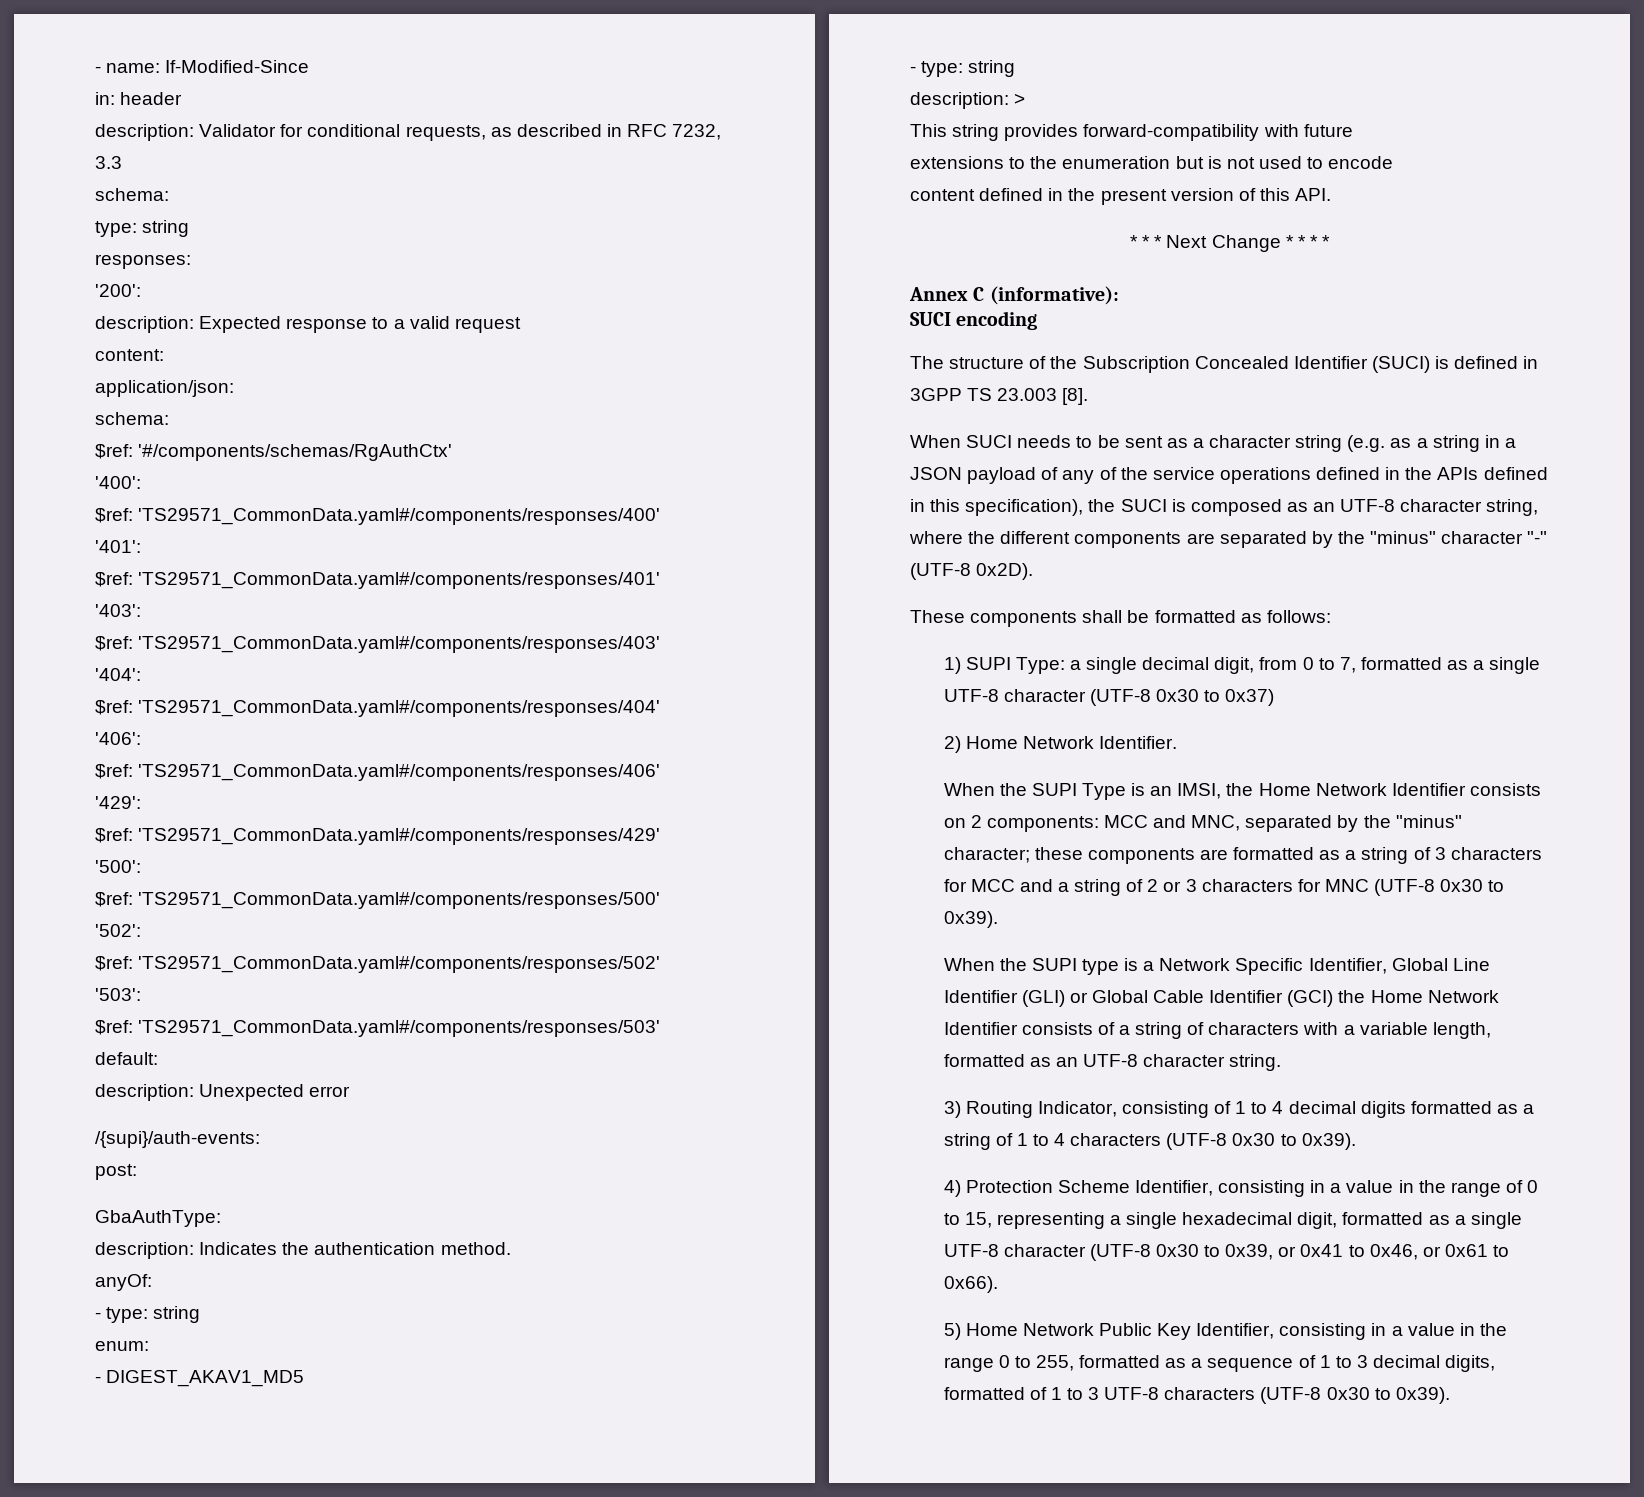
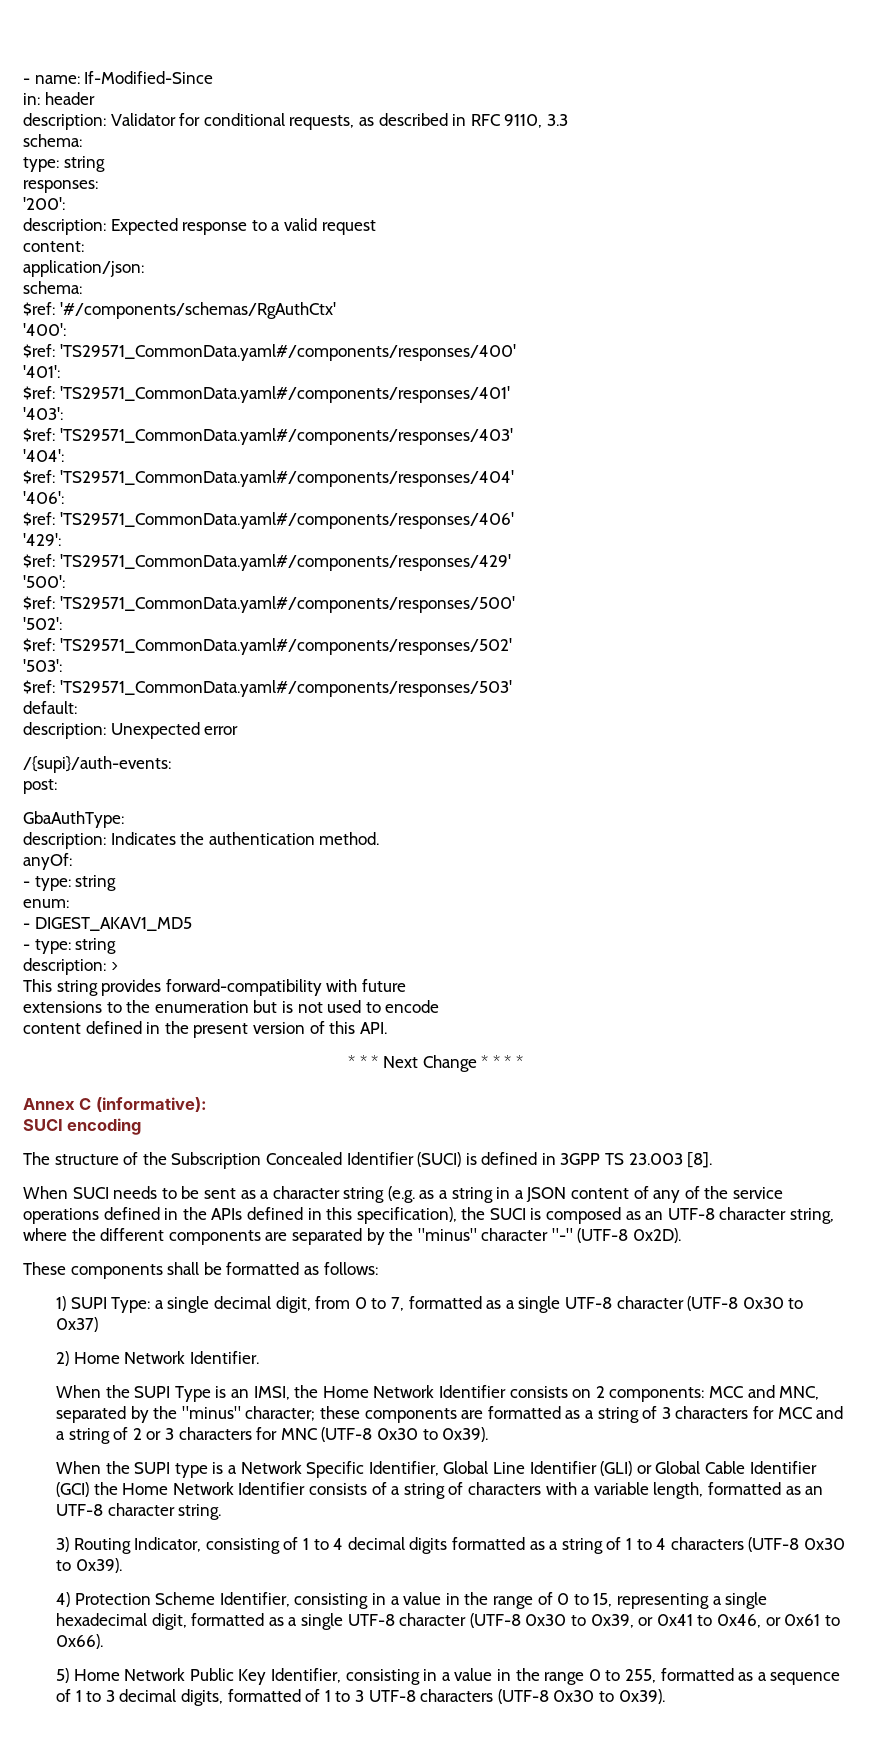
- description: Validator for conditional requests, as described in RFC 7232, 3.3
+ description: Validator for conditional requests, as described in RFC 9110, 3.3
- When SUCI needs to be sent as a character string (e.g. as a string in a JSON payload of any of the service operations defined in the APIs defined in this specification), the SUCI is composed as an UTF-8 character string, where the different components are separated by the "minus" character "-" (UTF-8 0x2D).
+ When SUCI needs to be sent as a character string (e.g. as a string in a JSON content of any of the service operations defined in the APIs defined in this specification), the SUCI is composed as an UTF-8 character string, where the different components are separated by the "minus" character "-" (UTF-8 0x2D).

